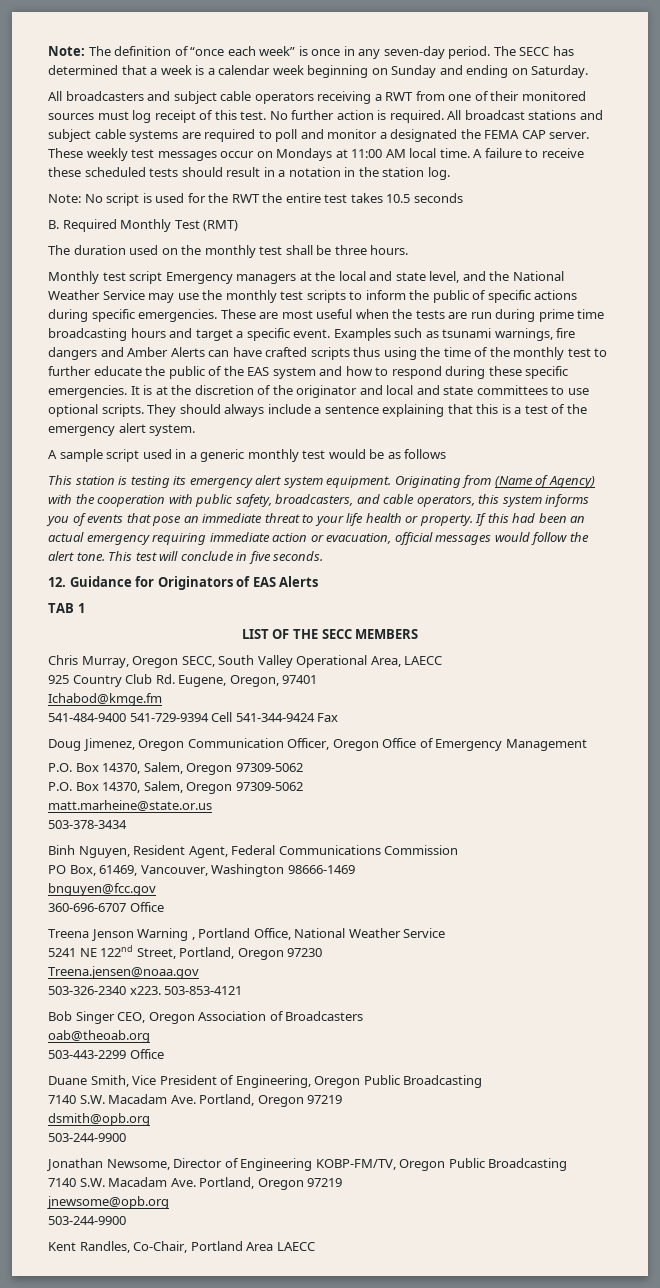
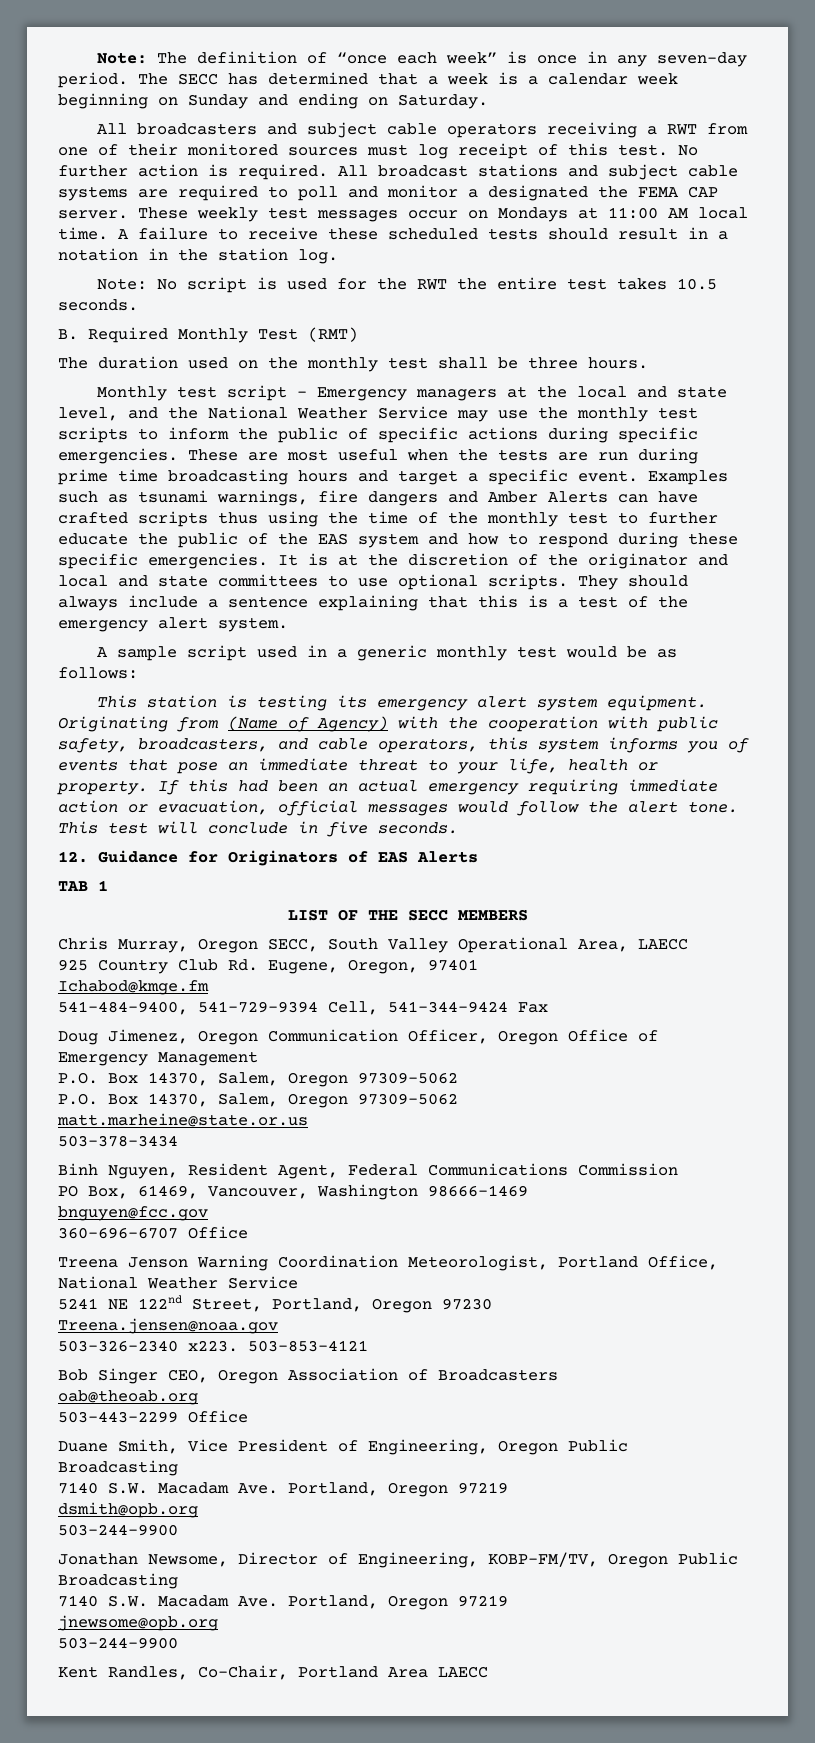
- Note: No script is used for the RWT the entire test takes 10.5 seconds
+ Note: No script is used for the RWT the entire test takes 10.5 seconds.
- Monthly test script Emergency managers at the local and state level, and the National Weather Service may use the monthly test scripts to inform the public of specific actions during specific emergencies.
+ Monthly test script - Emergency managers at the local and state level, and the National Weather Service may use the monthly test scripts to inform the public of specific actions during specific emergencies.
- A sample script used in a generic monthly test would be as follows
+ A sample script used in a generic monthly test would be as follows:
- Originating from (Name of Agency) with the cooperation with public safety, broadcasters, and cable operators, this system informs you of events that pose an immediate threat to your life health or property.
+ Originating from (Name of Agency) with the cooperation with public safety, broadcasters, and cable operators, this system informs you of events that pose an immediate threat to your life, health or property.
- 541-484-9400 541-729-9394 Cell 541-344-9424 Fax
+ 541-484-9400, 541-729-9394 Cell, 541-344-9424 Fax
- Treena Jenson Warning , Portland Office, National Weather Service
+ Treena Jenson Warning Coordination Meteorologist, Portland Office, National Weather Service
- Jonathan Newsome, Director of Engineering KOBP-FM/TV, Oregon Public Broadcasting
+ Jonathan Newsome, Director of Engineering, KOBP-FM/TV, Oregon Public Broadcasting

